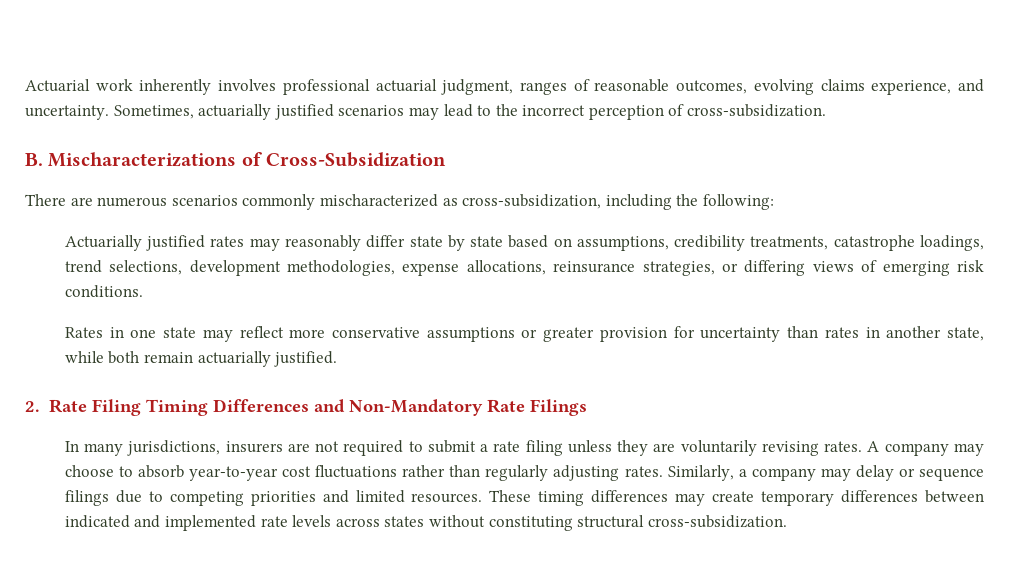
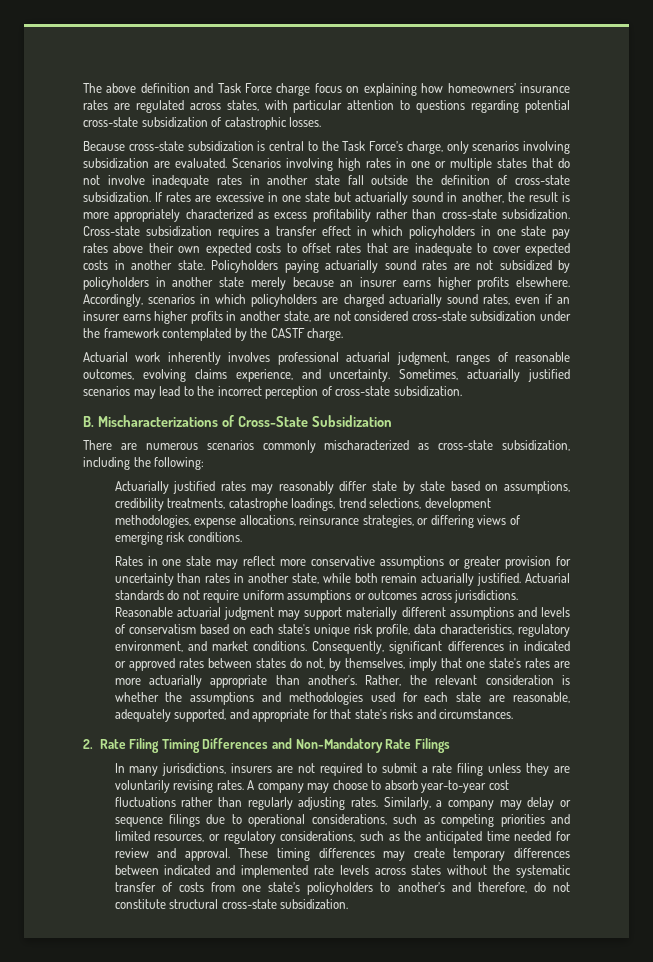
+ The above definition and Task Force charge focus on explaining how homeowners’ insurance rates are regulated across states, with particular attention to questions regarding potential cross-state subsidization of catastrophic losses.
+ Because cross-state subsidization is central to the Task Force’s charge, only scenarios involving subsidization are evaluated. Scenarios involving high rates in one or multiple states that do not involve inadequate rates in another state fall outside the definition of cross-state subsidization. If rates are excessive in one state but actuarially sound in another, the result is more appropriately characterized as excess profitability rather than cross-state subsidization. Cross-state subsidization requires a transfer effect in which policyholders in one state pay rates above their own expected costs to offset rates that are inadequate to cover expected costs in another state. Policyholders paying actuarially sound rates are not subsidized by policyholders in another state merely because an insurer earns higher profits elsewhere. Accordingly, scenarios in which policyholders are charged actuarially sound rates, even if an insurer earns higher profits in another state, are not considered cross-state subsidization under the framework contemplated by the CASTF charge.
- Sometimes, actuarially justified scenarios may lead to the incorrect perception of cross-subsidization.
+ Sometimes, actuarially justified scenarios may lead to the incorrect perception of cross-state subsidization.
- B. Mischaracterizations of Cross-Subsidization
+ B. Mischaracterizations of Cross-State Subsidization
- There are numerous scenarios commonly mischaracterized as cross-subsidization, including the following:
+ There are numerous scenarios commonly mischaracterized as cross-state subsidization, including the following:
+ Actuarial standards do not require uniform assumptions or outcomes across jurisdictions. Reasonable actuarial judgment may support materially different assumptions and levels of conservatism based on each state's unique risk profile, data characteristics, regulatory environment, and market conditions. Consequently, significant differences in indicated or approved rates between states do not, by themselves, imply that one state's rates are more actuarially appropriate than another's. Rather, the relevant consideration is whether the assumptions and methodologies used for each state are reasonable, adequately supported, and appropriate for that state's risks and circumstances.
- Similarly, a company may delay or sequence filings due to competing priorities and limited resources.
+ Similarly, a company may delay or sequence filings due to operational considerations, such as competing priorities and limited resources, or regulatory considerations, such as the anticipated time needed for review and approval.
- These timing differences may create temporary differences between indicated and implemented rate levels across states without constituting structural cross-subsidization.
+ These timing differences may create temporary differences between indicated and implemented rate levels across states without the systematic transfer of costs from one state’s policyholders to another’s and therefore, do not constitute structural cross-state subsidization.

